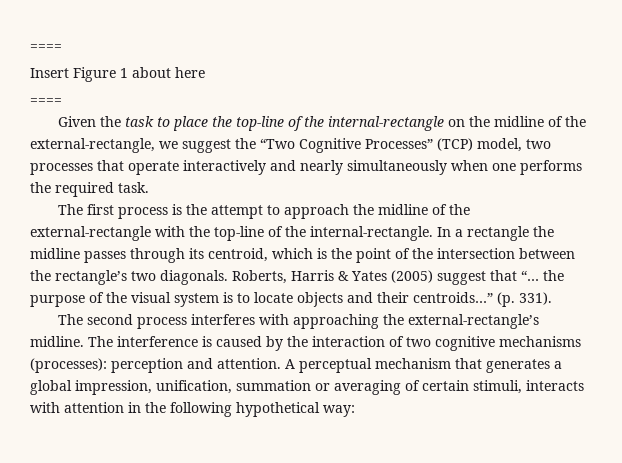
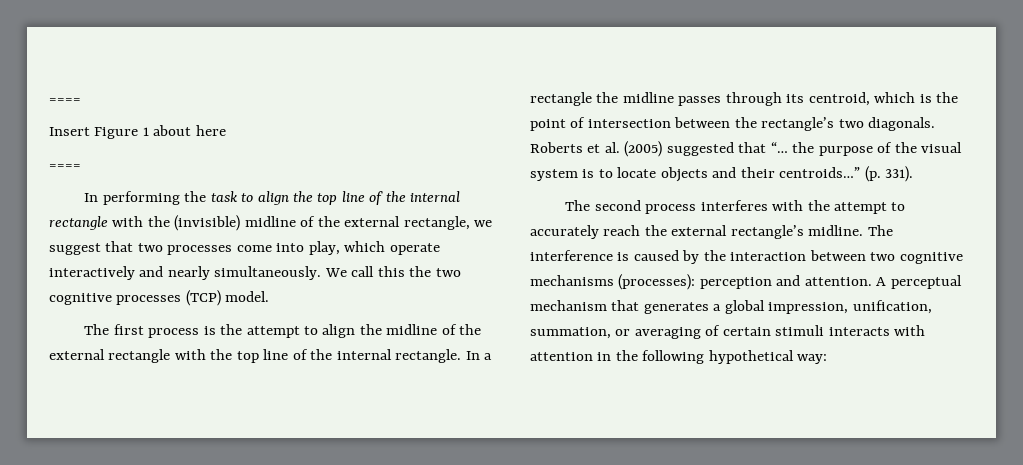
- Given the task to place the top-line of the internal-rectangle on the midline of the external-rectangle, we suggest the “Two Cognitive Processes” (TCP) model, two processes that operate interactively and nearly simultaneously when one performs the required task.
+ In performing the task to align the top line of the internal rectangle with the (invisible) midline of the external rectangle, we suggest that two processes come into play, which operate interactively and nearly simultaneously. We call this the two cognitive processes (TCP) model.
- The first process is the attempt to approach the midline of the external-rectangle with the top-line of the internal-rectangle.
+ The first process is the attempt to align the midline of the external rectangle with the top line of the internal rectangle.
- In a rectangle the midline passes through its centroid, which is the point of the intersection between the rectangle’s two diagonals.
+ In a rectangle the midline passes through its centroid, which is the point of intersection between the rectangle’s two diagonals.
- Roberts, Harris & Yates (2005) suggest that “… the purpose of the visual system is to locate objects and their centroids…”
+ Roberts et al. (2005) suggested that “… the purpose of the visual system is to locate objects and their centroids…”
- The second process interferes with approaching the external-rectangle’s midline.
+ The second process interferes with the attempt to accurately reach the external rectangle’s midline.
- The interference is caused by the interaction of two cognitive mechanisms (processes): perception and attention.
+ The interference is caused by the interaction between two cognitive mechanisms (processes): perception and attention.
- A perceptual mechanism that generates a global impression, unification, summation or averaging of certain stimuli, interacts with attention in the following hypothetical way:
+ A perceptual mechanism that generates a global impression, unification, summation, or averaging of certain stimuli interacts with attention in the following hypothetical way:

